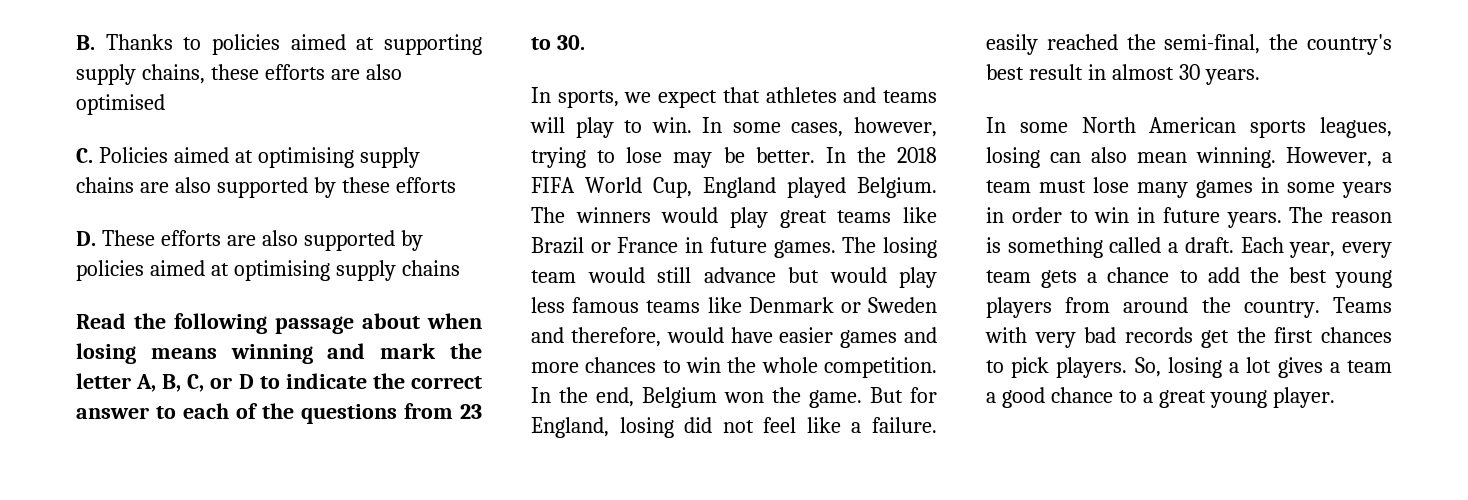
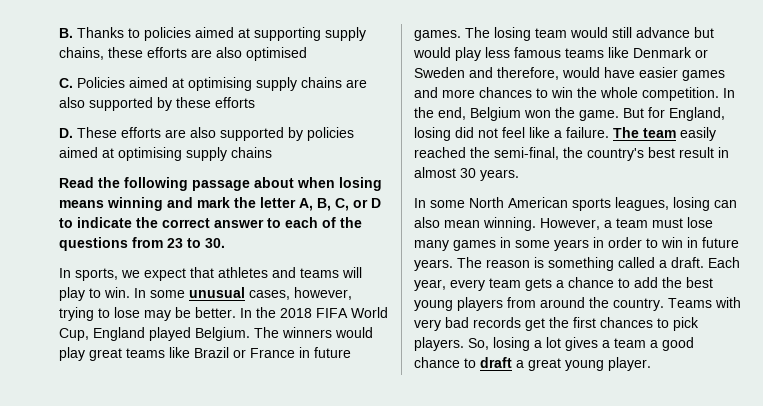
- In some cases, however, trying to lose may be better.
+ In some unusual cases, however, trying to lose may be better.
- But for England, losing did not feel like a failure. easily reached the semi-final, the country's best result in almost 30 years.
+ But for England, losing did not feel like a failure. The team easily reached the semi-final, the country's best result in almost 30 years.
- So, losing a lot gives a team a good chance to a great young player.
+ So, losing a lot gives a team a good chance to draft a great young player.

